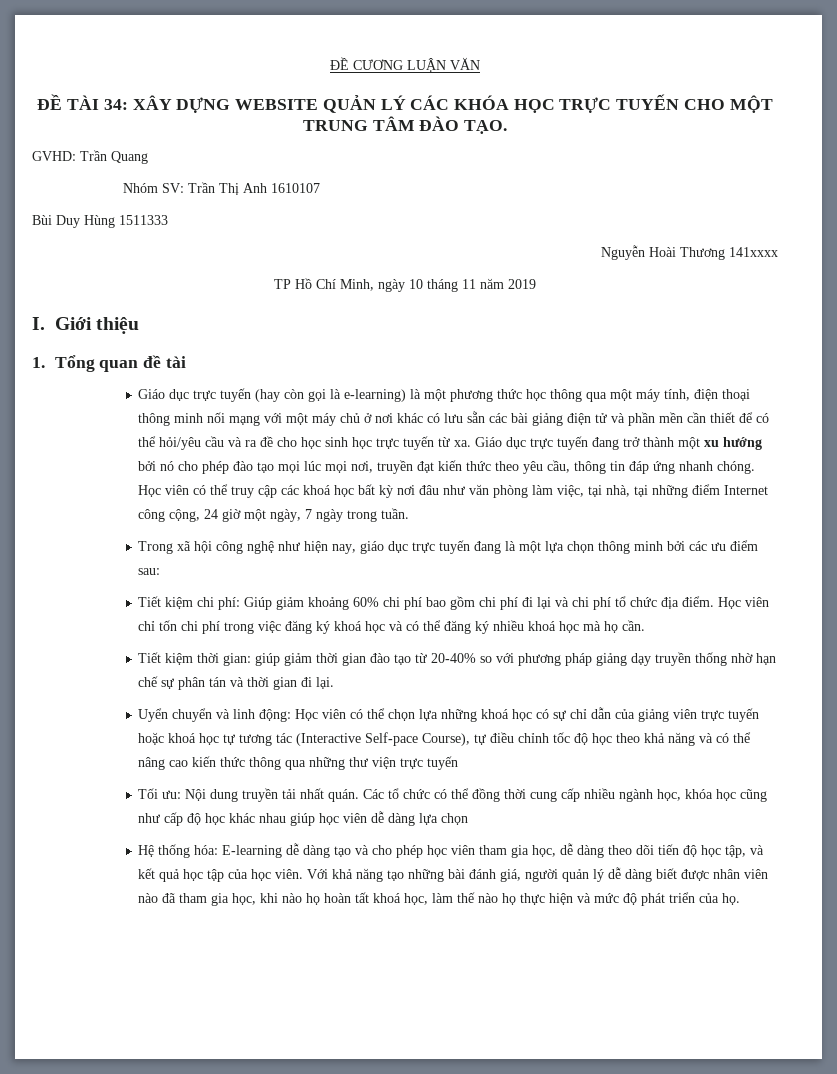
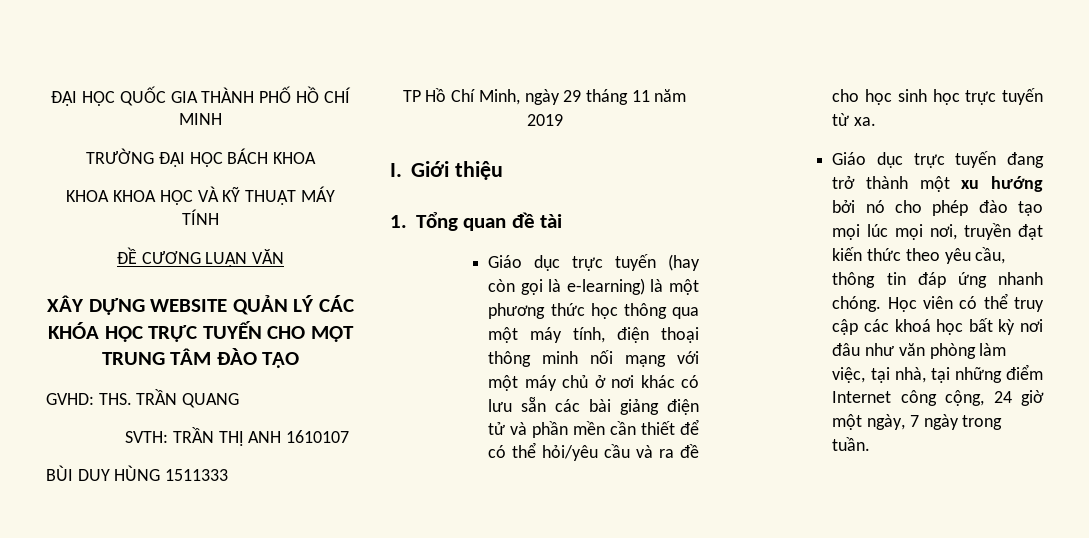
+ ĐẠI HỌC QUỐC GIA THÀNH PHỐ HỒ CHÍ MINH
+ TRƯỜNG ĐẠI HỌC BÁCH KHOA
+ KHOA KHOA HỌC VÀ KỸ THUẬT MÁY TÍNH
- ĐỀ TÀI 34: XÂY DỰNG WEBSITE QUẢN LÝ CÁC KHÓA HỌC TRỰC TUYẾN CHO MỘT TRUNG TÂM ĐÀO TẠO.
+ XÂY DỰNG WEBSITE QUẢN LÝ CÁC KHÓA HỌC TRỰC TUYẾN CHO MỘT TRUNG TÂM ĐÀO TẠO
- GVHD: Trần Quang
- Nhóm SV: Trần Thị Anh 1610107
- Bùi Duy Hùng 1511333
- Nguyễn Hoài Thương 141xxxx
+ GVHD: THS. TRẦN QUANG
+ SVTH: TRẦN THỊ ANH 1610107
+ BÙI DUY HÙNG 1511333
- TP Hồ Chí Minh, ngày 10 tháng 11 năm 2019
+ TP Hồ Chí Minh, ngày 29 tháng 11 năm 2019
- Giáo dục trực tuyến (hay còn gọi là e-learning) là một phương thức học thông qua một máy tính, điện thoại thông minh nối mạng với một máy chủ ở nơi khác có lưu sẵn các bài giảng điện tử và phần mền cần thiết để có thể hỏi/yêu cầu và ra đề cho học sinh học trực tuyến từ xa. Giáo dục trực tuyến đang trở thành một xu hướng bởi nó cho phép đào tạo mọi lúc mọi nơi, truyền đạt kiến thức theo yêu cầu, thông tin đáp ứng nhanh chóng.
+ Giáo dục trực tuyến (hay còn gọi là e-learning) là một phương thức học thông qua một máy tính, điện thoại thông minh nối mạng với một máy chủ ở nơi khác có lưu sẵn các bài giảng điện tử và phần mền cần thiết để có thể hỏi/yêu cầu và ra đề cho học sinh học trực tuyến từ xa.
+ Giáo dục trực tuyến đang trở thành một xu hướng bởi nó cho phép đào tạo mọi lúc mọi nơi, truyền đạt kiến thức theo yêu cầu, thông tin đáp ứng nhanh chóng.
- Trong xã hội công nghệ như hiện nay, giáo dục trực tuyến đang là một lựa chọn thông minh bởi các ưu điểm sau:
- Tiết kiệm chi phí: Giúp giảm khoảng 60% chi phí bao gồm chi phí đi lại và chi phí tổ chức địa điểm. Học viên chỉ tốn chi phí trong việc đăng ký khoá học và có thể đăng ký nhiều khoá học mà họ cần.
- Tiết kiệm thời gian: giúp giảm thời gian đào tạo từ 20-40% so với phương pháp giảng dạy truyền thống nhờ hạn chế sự phân tán và thời gian đi lại.
- Uyển chuyển và linh động: Học viên có thể chọn lựa những khoá học có sự chỉ dẫn của giảng viên trực tuyến hoặc khoá học tự tương tác (Interactive Self-pace Course), tự điều chỉnh tốc độ học theo khả năng và có thể nâng cao kiến thức thông qua những thư viện trực tuyến
- Tối ưu: Nội dung truyền tải nhất quán. Các tổ chức có thể đồng thời cung cấp nhiều ngành học, khóa học cũng như cấp độ học khác nhau giúp học viên dễ dàng lựa chọn
- Hệ thống hóa: E-learning dễ dàng tạo và cho phép học viên tham gia học, dễ dàng theo dõi tiến độ học tập, và kết quả học tập của học viên. Với khả năng tạo những bài đánh giá, người quản lý dễ dàng biết được nhân viên nào đã tham gia học, khi nào họ hoàn tất khoá học, làm thế nào họ thực hiện và mức độ phát triển của họ.

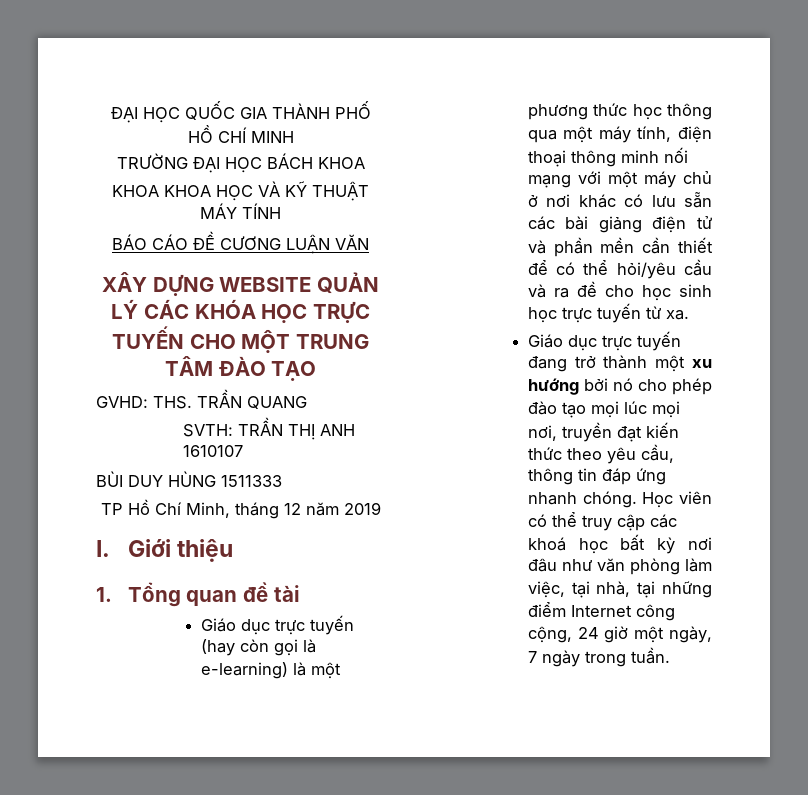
- ĐỀ CƯƠNG LUẬN VĂN
+ BÁO CÁO ĐỀ CƯƠNG LUẬN VĂN
- TP Hồ Chí Minh, ngày 29 tháng 11 năm 2019
+ TP Hồ Chí Minh, tháng 12 năm 2019

